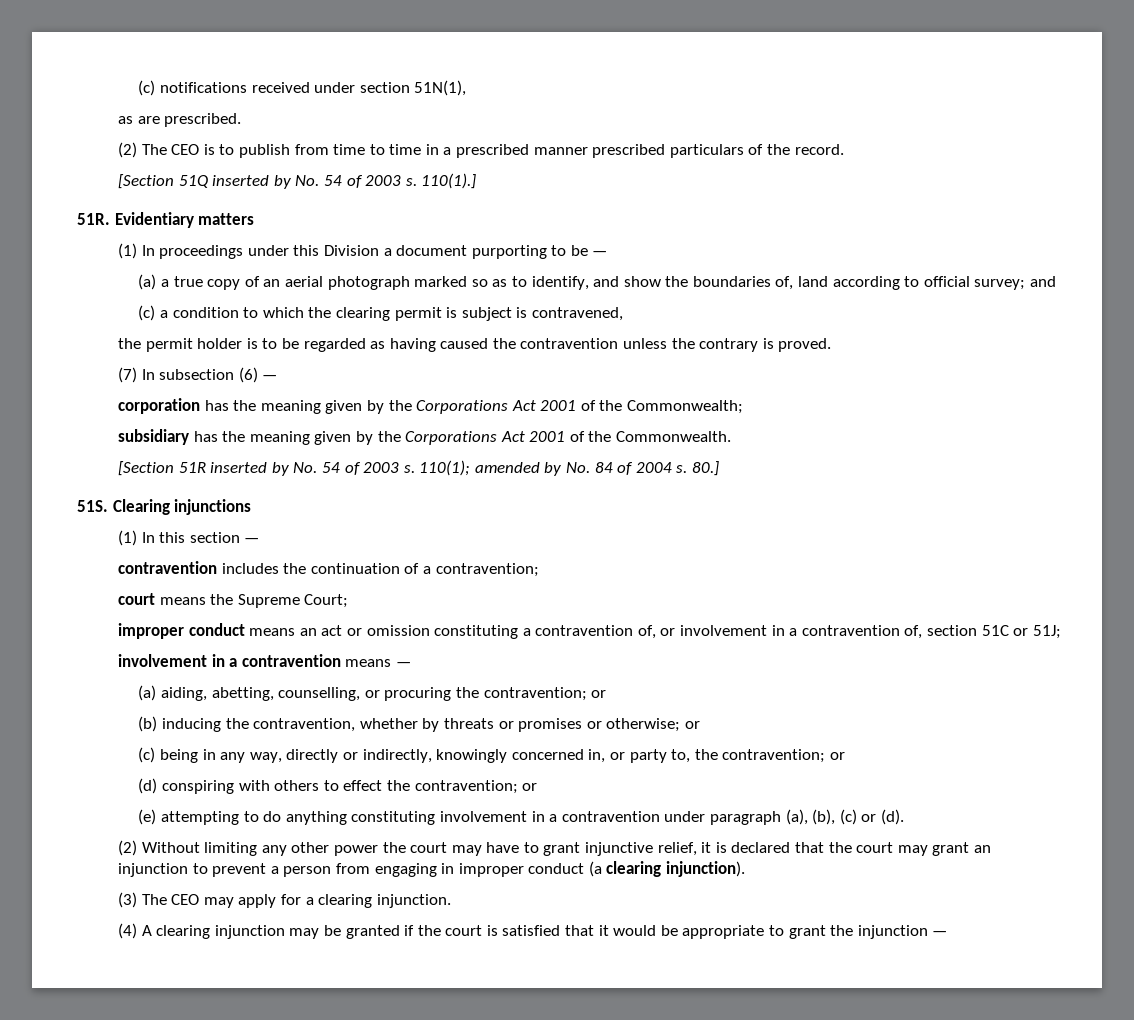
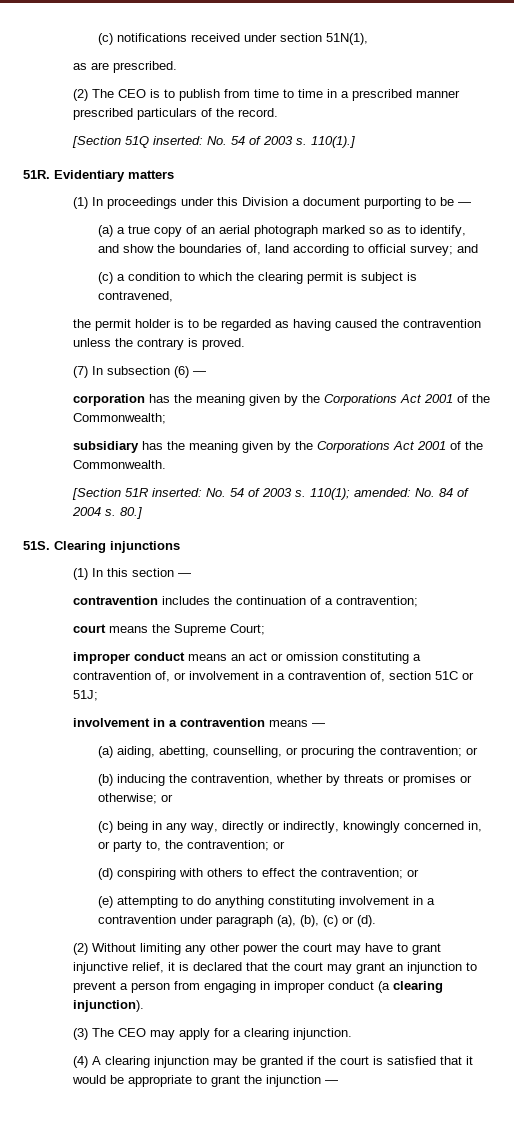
- [Section 51Q inserted by No. 54 of 2003 s.
+ [Section 51Q inserted: No. 54 of 2003 s.
- [Section 51R inserted by No. 54 of 2003 s.
+ [Section 51R inserted: No. 54 of 2003 s.
- 110(1); amended by No. 84 of 2004 s.
+ 110(1); amended: No. 84 of 2004 s.

